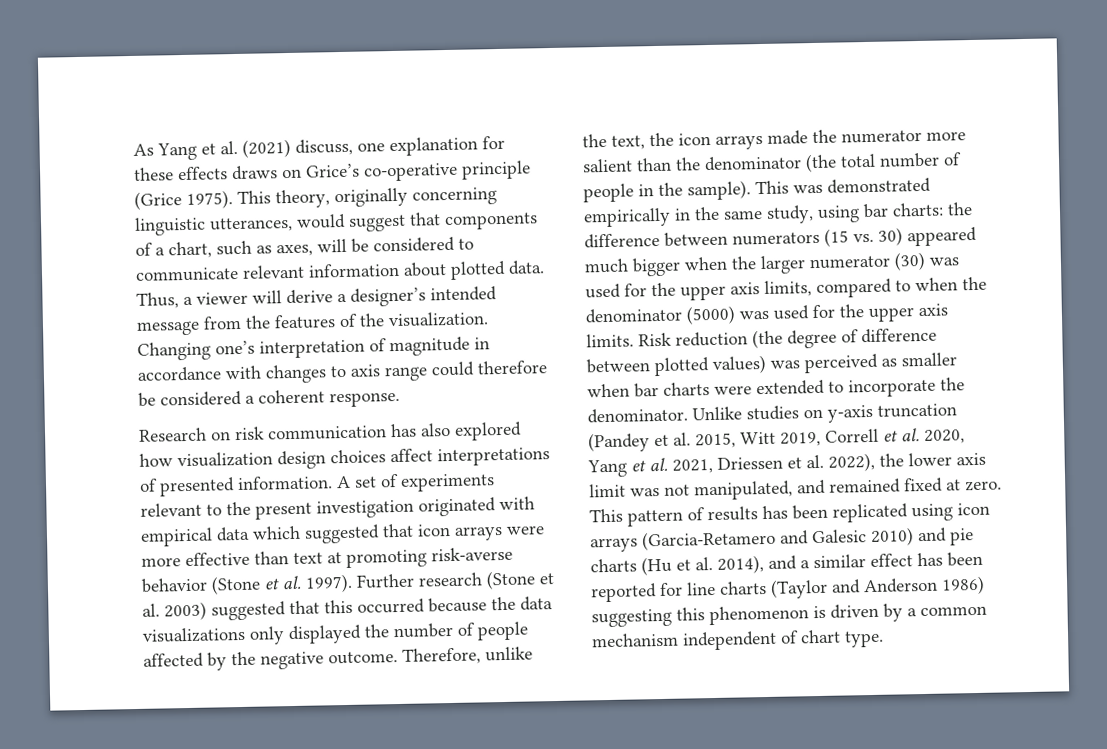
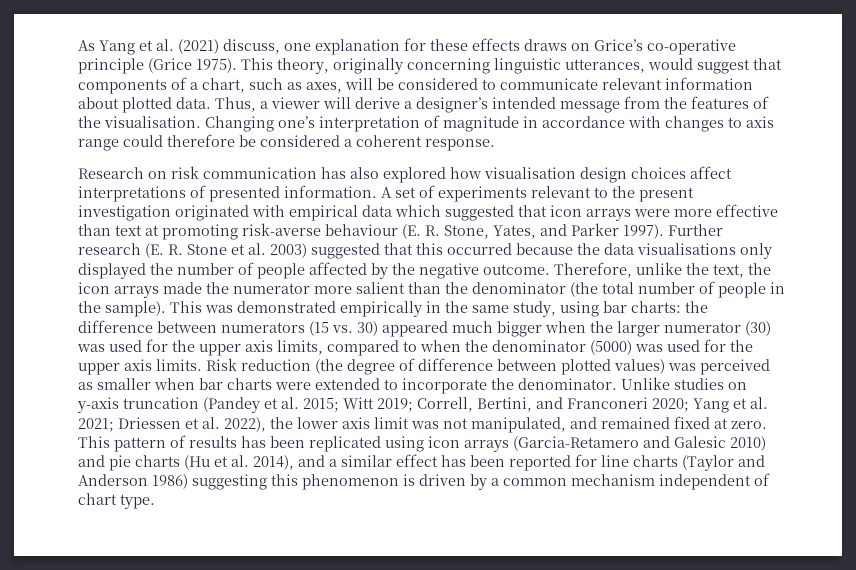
- Thus, a viewer will derive a designer’s intended message from the features of the visualization.
+ Thus, a viewer will derive a designer’s intended message from the features of the visualisation.
- Research on risk communication has also explored how visualization design choices affect interpretations of presented information.
+ Research on risk communication has also explored how visualisation design choices affect interpretations of presented information.
- A set of experiments relevant to the present investigation originated with empirical data which suggested that icon arrays were more effective than text at promoting risk-averse behavior (Stone et al. 1997). Further research (Stone et al. 2003) suggested that this occurred because the data visualizations only displayed the number of people affected by the negative outcome.
+ A set of experiments relevant to the present investigation originated with empirical data which suggested that icon arrays were more effective than text at promoting risk-averse behaviour (E. R. Stone, Yates, and Parker 1997). Further research (E. R. Stone et al. 2003) suggested that this occurred because the data visualisations only displayed the number of people affected by the negative outcome.
- Unlike studies on y-axis truncation (Pandey et al. 2015, Witt 2019, Correll et al. 2020, Yang et al. 2021, Driessen et al. 2022), the lower axis limit was not manipulated, and remained fixed at zero.
+ Unlike studies on y-axis truncation (Pandey et al. 2015; Witt 2019; Correll, Bertini, and Franconeri 2020; Yang et al. 2021; Driessen et al. 2022), the lower axis limit was not manipulated, and remained fixed at zero.

